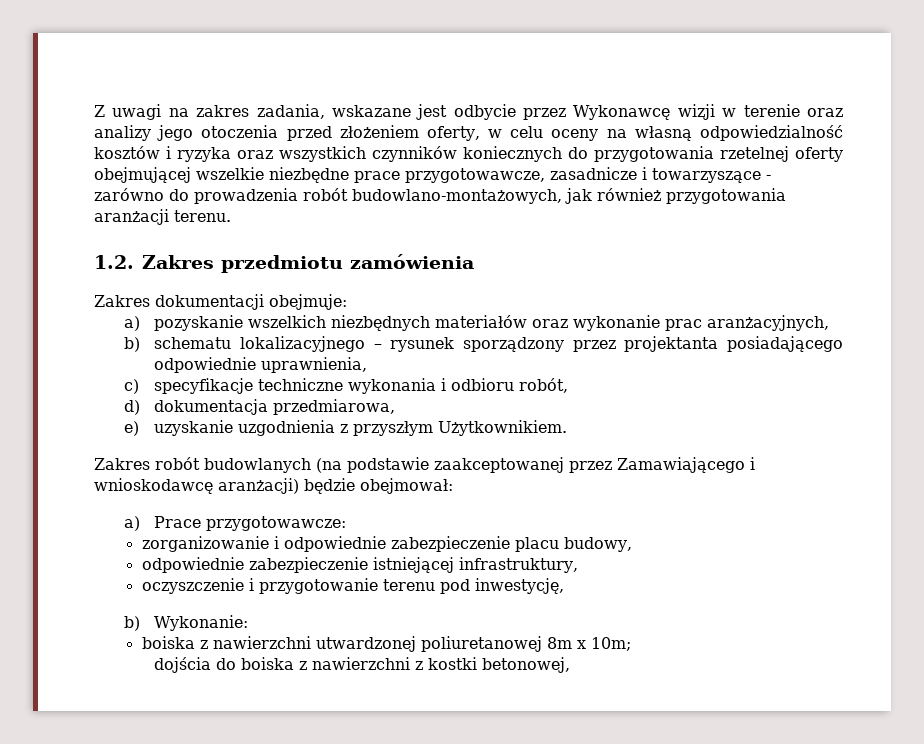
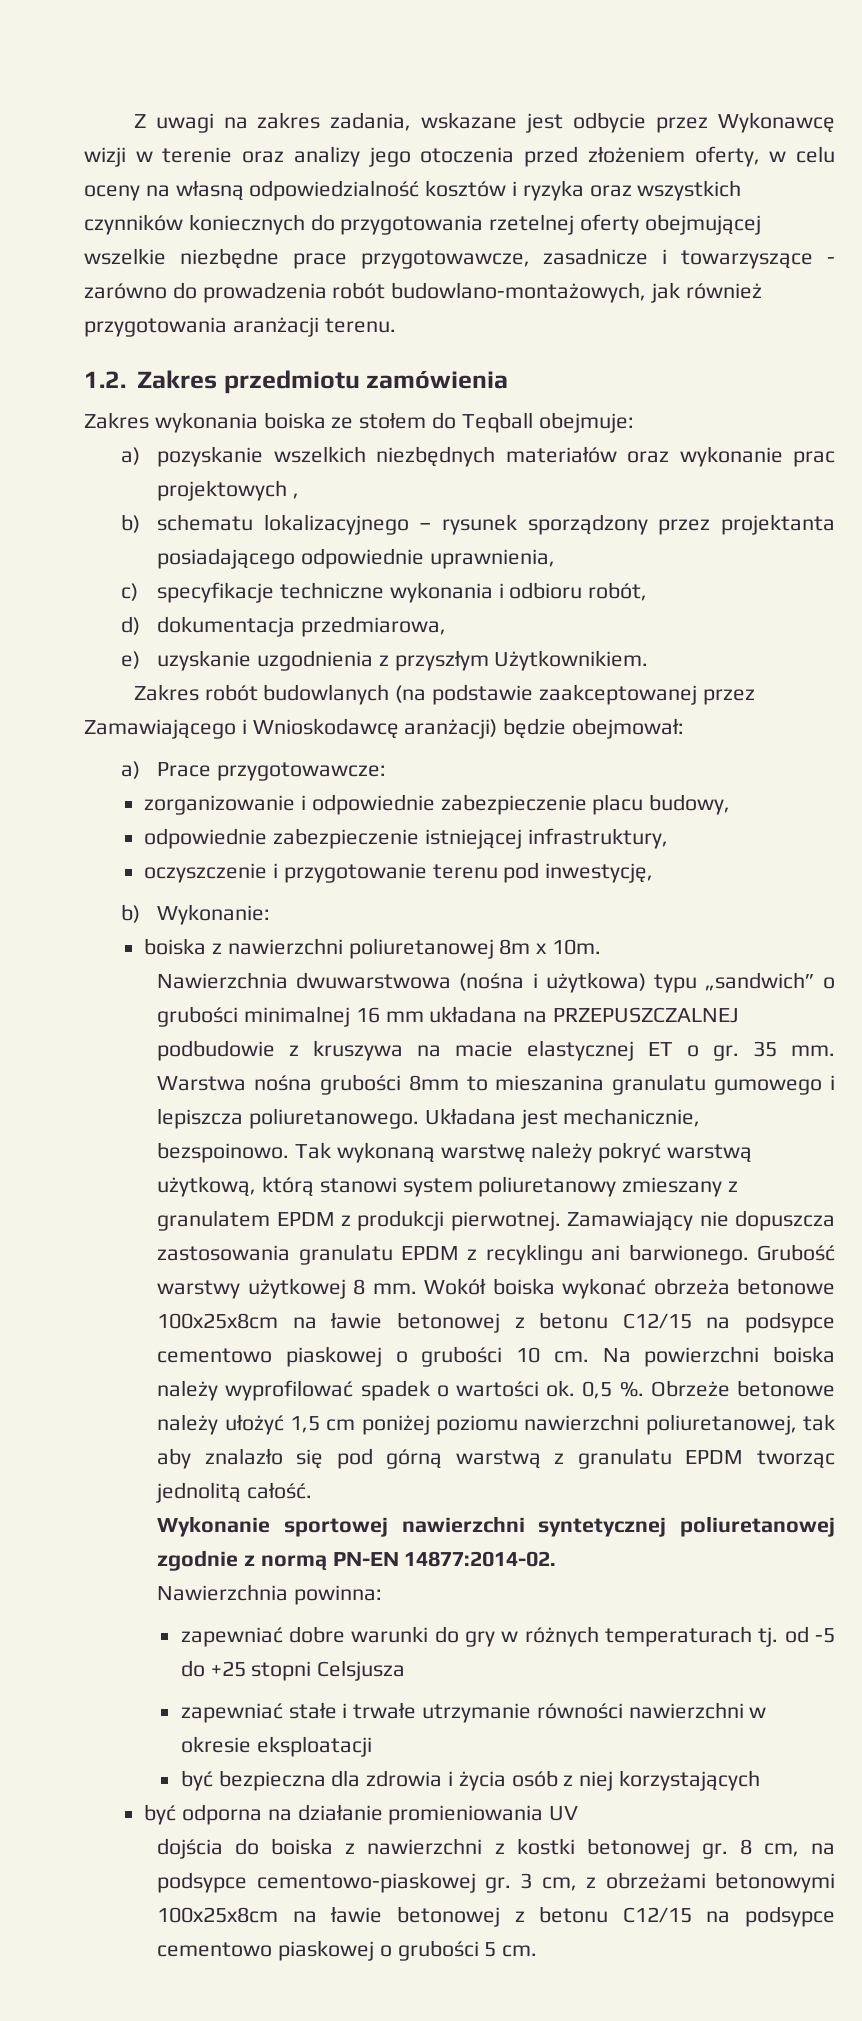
- Zakres dokumentacji obejmuje:
+ Zakres wykonania boiska ze stołem do Teqball obejmuje:
- a) pozyskanie wszelkich niezbędnych materiałów oraz wykonanie prac aranżacyjnych,
+ a) pozyskanie wszelkich niezbędnych materiałów oraz wykonanie prac projektowych ,
- Zakres robót budowlanych (na podstawie zaakceptowanej przez Zamawiającego i wnioskodawcę aranżacji) będzie obejmował:
+ Zakres robót budowlanych (na podstawie zaakceptowanej przez Zamawiającego i Wnioskodawcę aranżacji) będzie obejmował:
- boiska z nawierzchni utwardzonej poliuretanowej 8m x 10m;
+ boiska z nawierzchni poliuretanowej 8m x 10m.
+ Nawierzchnia dwuwarstwowa (nośna i użytkowa) typu „sandwich” o grubości minimalnej 16 mm układana na PRZEPUSZCZALNEJ podbudowie z kruszywa na macie elastycznej ET o gr. 35 mm. Warstwa nośna grubości 8mm to mieszanina granulatu gumowego i lepiszcza poliuretanowego. Układana jest mechanicznie, bezspoinowo. Tak wykonaną warstwę należy pokryć warstwą użytkową, którą stanowi system poliuretanowy zmieszany z granulatem EPDM z produkcji pierwotnej. Zamawiający nie dopuszcza zastosowania granulatu EPDM z recyklingu ani barwionego. Grubość warstwy użytkowej 8 mm. Wokół boiska wykonać obrzeża betonowe 100x25x8cm na ławie betonowej z betonu C12/15 na podsypce cementowo piaskowej o grubości 10 cm. Na powierzchni boiska należy wyprofilować spadek o wartości ok. 0,5 %. Obrzeże betonowe należy ułożyć 1,5 cm poniżej poziomu nawierzchni poliuretanowej, tak aby znalazło się pod górną warstwą z granulatu EPDM tworząc jednolitą całość.
+ Wykonanie sportowej nawierzchni syntetycznej poliuretanowej zgodnie z normą PN-EN 14877:2014-02.
+ Nawierzchnia powinna:
+ zapewniać dobre warunki do gry w różnych temperaturach tj. od -5 do +25 stopni Celsjusza
+ zapewniać stałe i trwałe utrzymanie równości nawierzchni w okresie eksploatacji
+ być bezpieczna dla zdrowia i życia osób z niej korzystających
+ być odporna na działanie promieniowania UV
- dojścia do boiska z nawierzchni z kostki betonowej,
+ dojścia do boiska z nawierzchni z kostki betonowej gr. 8 cm, na podsypce cementowo-piaskowej gr. 3 cm, z obrzeżami betonowymi 100x25x8cm na ławie betonowej z betonu C12/15 na podsypce cementowo piaskowej o grubości 5 cm.

